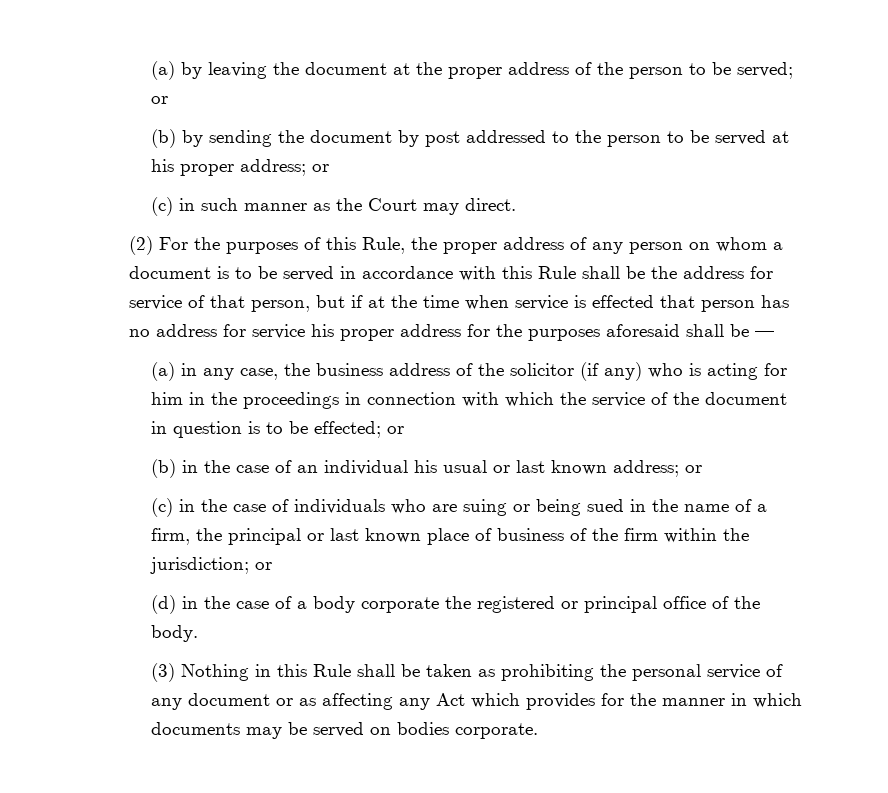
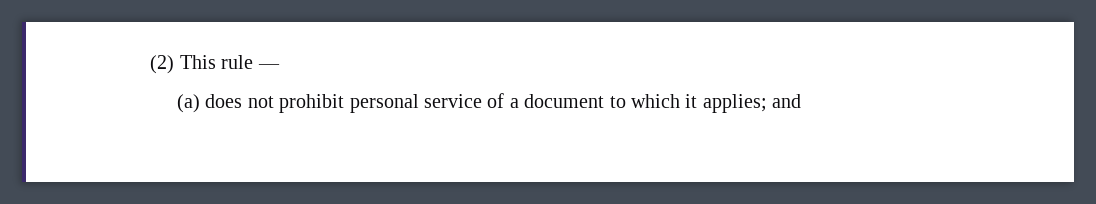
- (a) by leaving the document at the proper address of the person to be served; or
- (b) by sending the document by post addressed to the person to be served at his proper address; or
- (c) in such manner as the Court may direct.
- (2) For the purposes of this Rule, the proper address of any person on whom a document is to be served in accordance with this Rule shall be the address for service of that person, but if at the time when service is effected that person has no address for service his proper address for the purposes aforesaid shall be —
- (a) in any case, the business address of the solicitor (if any) who is acting for him in the proceedings in connection with which the service of the document in question is to be effected; or
- (b) in the case of an individual his usual or last known address; or
- (c) in the case of individuals who are suing or being sued in the name of a firm, the principal or last known place of business of the firm within the jurisdiction; or
- (d) in the case of a body corporate the registered or principal office of the body.
- (3) Nothing in this Rule shall be taken as prohibiting the personal service of any document or as affecting any Act which provides for the manner in which documents may be served on bodies corporate.
+ (2) This rule —
+ (a) does not prohibit personal service of a document to which it applies; and

